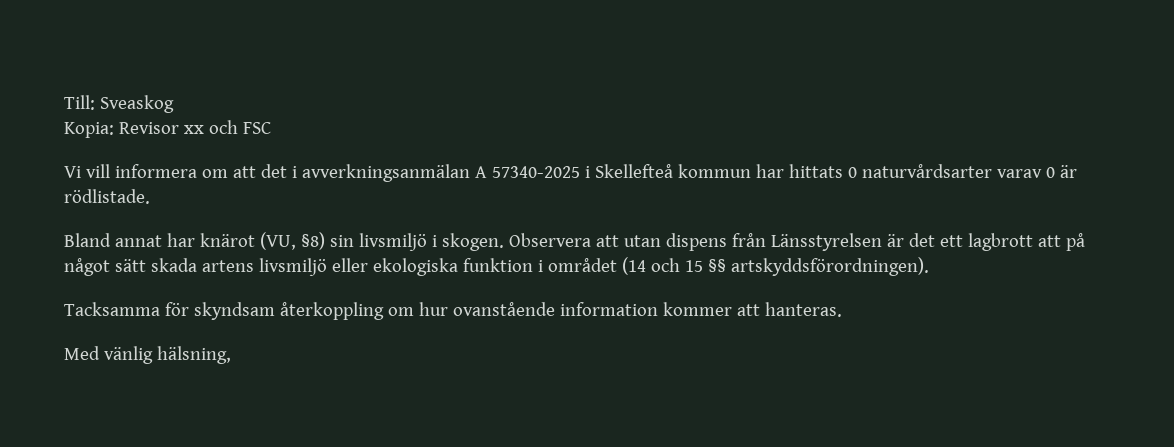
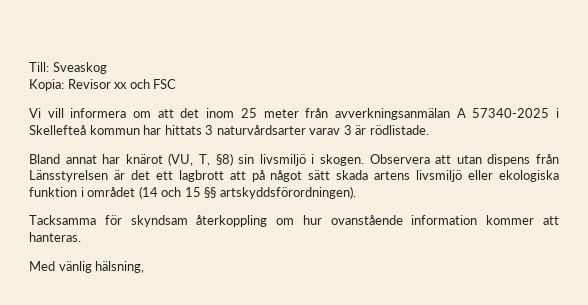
- Vi vill informera om att det i avverkningsanmälan A 57340-2025 i Skellefteå kommun har hittats 0 naturvårdsarter varav 0 är rödlistade.
+ Vi vill informera om att det inom 25 meter från avverkningsanmälan A 57340-2025 i Skellefteå kommun har hittats 3 naturvårdsarter varav 3 är rödlistade.
- Bland annat har knärot (VU, §8) sin livsmiljö i skogen.
+ Bland annat har knärot (VU, T, §8) sin livsmiljö i skogen.

